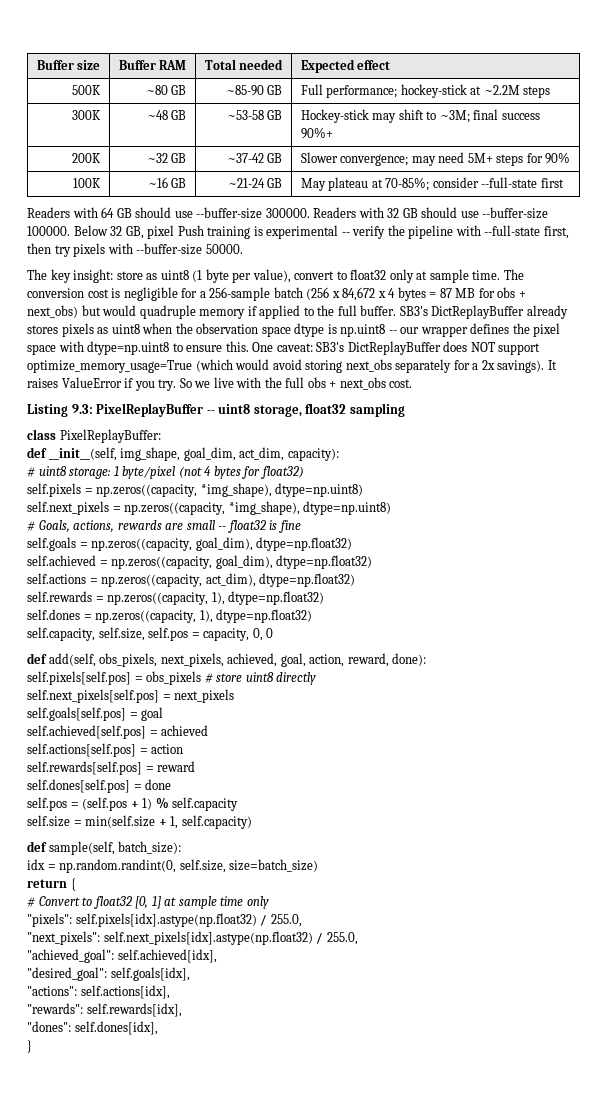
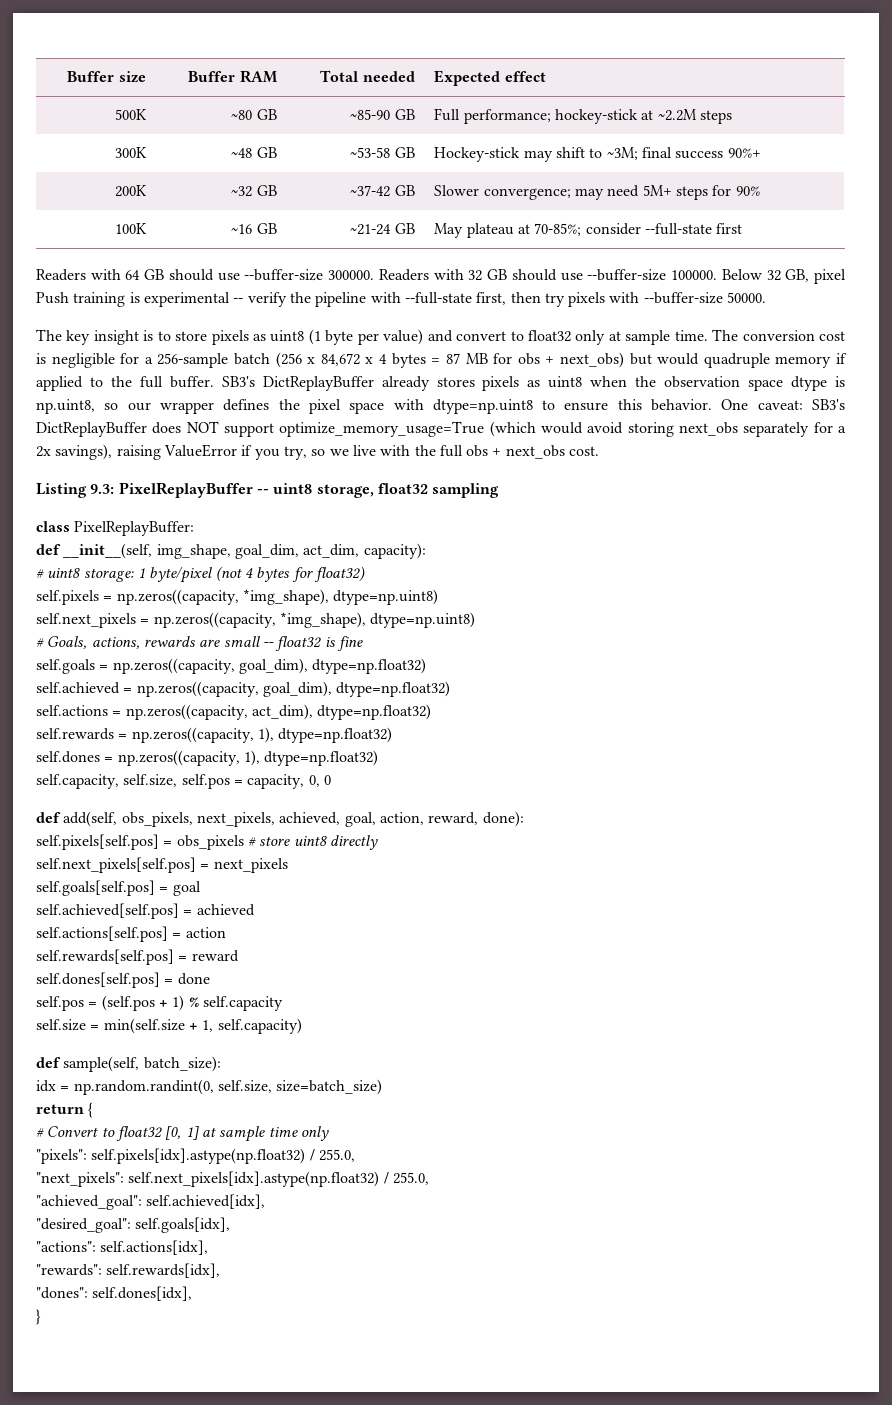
- The key insight: store as uint8 (1 byte per value), convert to float32 only at sample time.
+ The key insight is to store pixels as uint8 (1 byte per value) and convert to float32 only at sample time.
- SB3's DictReplayBuffer already stores pixels as uint8 when the observation space dtype is np.uint8 -- our wrapper defines the pixel space with dtype=np.uint8 to ensure this.
+ SB3's DictReplayBuffer already stores pixels as uint8 when the observation space dtype is np.uint8, so our wrapper defines the pixel space with dtype=np.uint8 to ensure this behavior.
- One caveat: SB3's DictReplayBuffer does NOT support optimize_memory_usage=True (which would avoid storing next_obs separately for a 2x savings). It raises ValueError if you try. So we live with the full obs + next_obs cost.
+ One caveat: SB3's DictReplayBuffer does NOT support optimize_memory_usage=True (which would avoid storing next_obs separately for a 2x savings), raising ValueError if you try, so we live with the full obs + next_obs cost.

